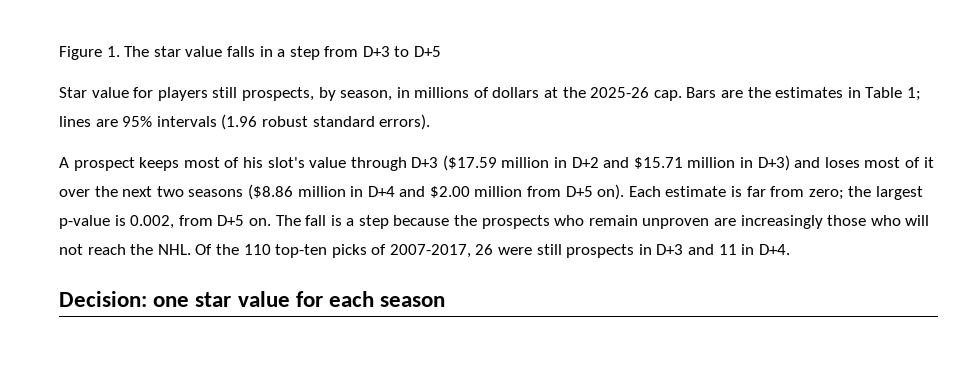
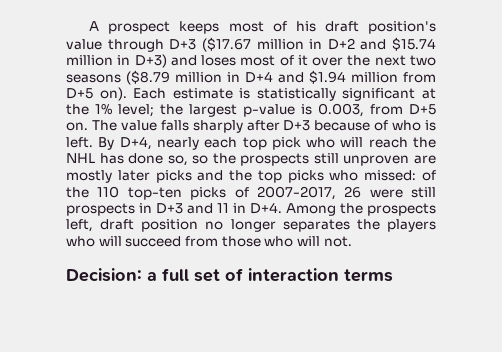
- Figure 1. The star value falls in a step from D+3 to D+5
- Star value for players still prospects, by season, in millions of dollars at the 2025-26 cap. Bars are the estimates in Table 1; lines are 95% intervals (1.96 robust standard errors).
- A prospect keeps most of his slot's value through D+3 ($17.59 million in D+2 and $15.71 million in D+3) and loses most of it over the next two seasons ($8.86 million in D+4 and $2.00 million from D+5 on).
+ A prospect keeps most of his draft position's value through D+3 ($17.67 million in D+2 and $15.74 million in D+3) and loses most of it over the next two seasons ($8.79 million in D+4 and $1.94 million from D+5 on).
- Each estimate is far from zero; the largest p-value is 0.002, from D+5 on.
+ Each estimate is statistically significant at the 1% level; the largest p-value is 0.003, from D+5 on.
- The fall is a step because the prospects who remain unproven are increasingly those who will not reach the NHL. Of the 110 top-ten picks of 2007-2017, 26 were still prospects in D+3 and 11 in D+4.
- Decision: one star value for each season
+ The value falls sharply after D+3 because of who is left. By D+4, nearly each top pick who will reach the NHL has done so, so the prospects still unproven are mostly later picks and the top picks who missed: of the 110 top-ten picks of 2007-2017, 26 were still prospects in D+3 and 11 in D+4. Among the prospects left, draft position no longer separates the players who will succeed from those who will not.
+ Decision: a full set of interaction terms

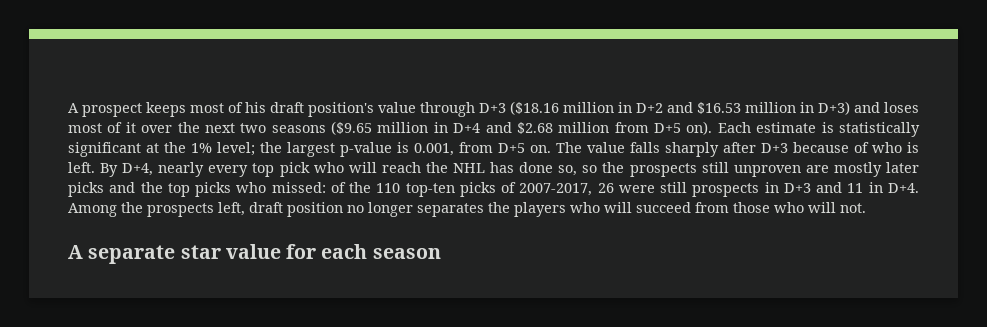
- A prospect keeps most of his draft position's value through D+3 ($17.67 million in D+2 and $15.74 million in D+3) and loses most of it over the next two seasons ($8.79 million in D+4 and $1.94 million from D+5 on).
+ A prospect keeps most of his draft position's value through D+3 ($18.16 million in D+2 and $16.53 million in D+3) and loses most of it over the next two seasons ($9.65 million in D+4 and $2.68 million from D+5 on).
- Each estimate is statistically significant at the 1% level; the largest p-value is 0.003, from D+5 on.
+ Each estimate is statistically significant at the 1% level; the largest p-value is 0.001, from D+5 on.
- By D+4, nearly each top pick who will reach the NHL has done so, so the prospects still unproven are mostly later picks and the top picks who missed:
+ By D+4, nearly every top pick who will reach the NHL has done so, so the prospects still unproven are mostly later picks and the top picks who missed:
- Decision: a full set of interaction terms
+ A separate star value for each season

